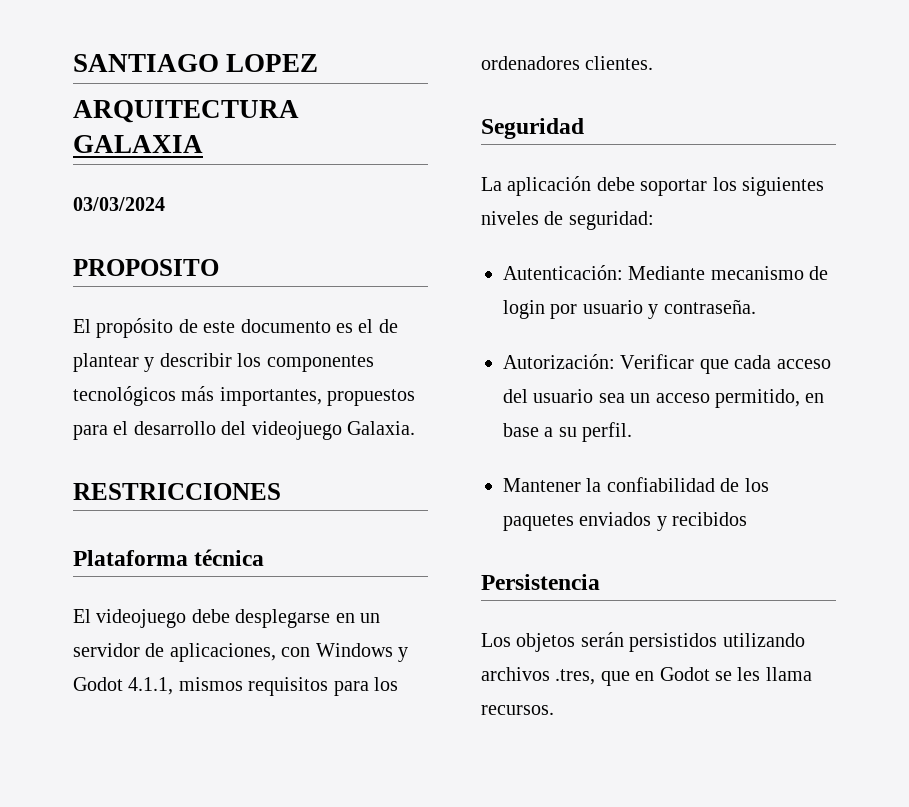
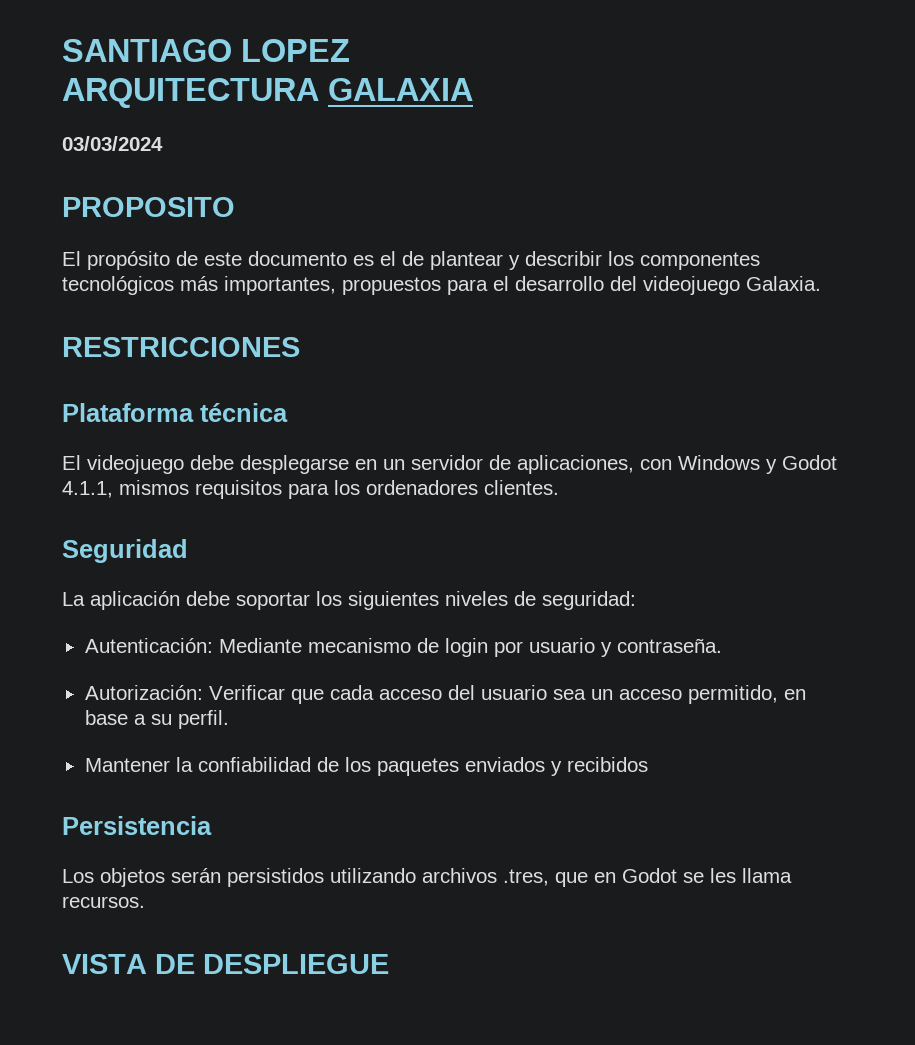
+ VISTA DE DESPLIEGUE

